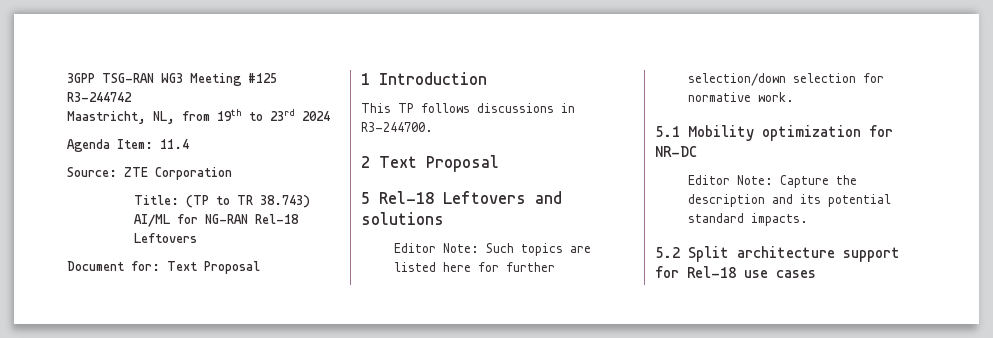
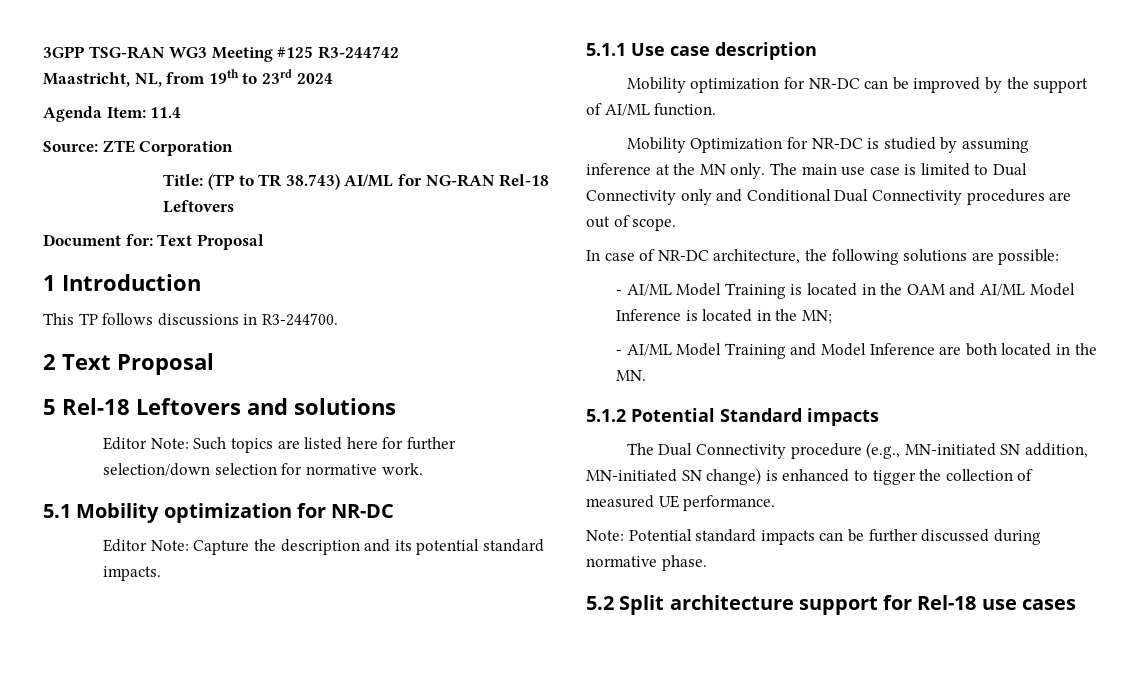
+ 5.1.1 Use case description
+ Mobility optimization for NR-DC can be improved by the support of AI/ML function.
+ Mobility Optimization for NR-DC is studied by assuming inference at the MN only. The main use case is limited to Dual Connectivity only and Conditional Dual Connectivity procedures are out of scope.
+ In case of NR-DC architecture, the following solutions are possible:
+ - AI/ML Model Training is located in the OAM and AI/ML Model Inference is located in the MN;
+ - AI/ML Model Training and Model Inference are both located in the MN.
+ 5.1.2 Potential Standard impacts
+ The Dual Connectivity procedure (e.g., MN-initiated SN addition, MN-initiated SN change) is enhanced to tigger the collection of measured UE performance.
+ Note: Potential standard impacts can be further discussed during normative phase.

